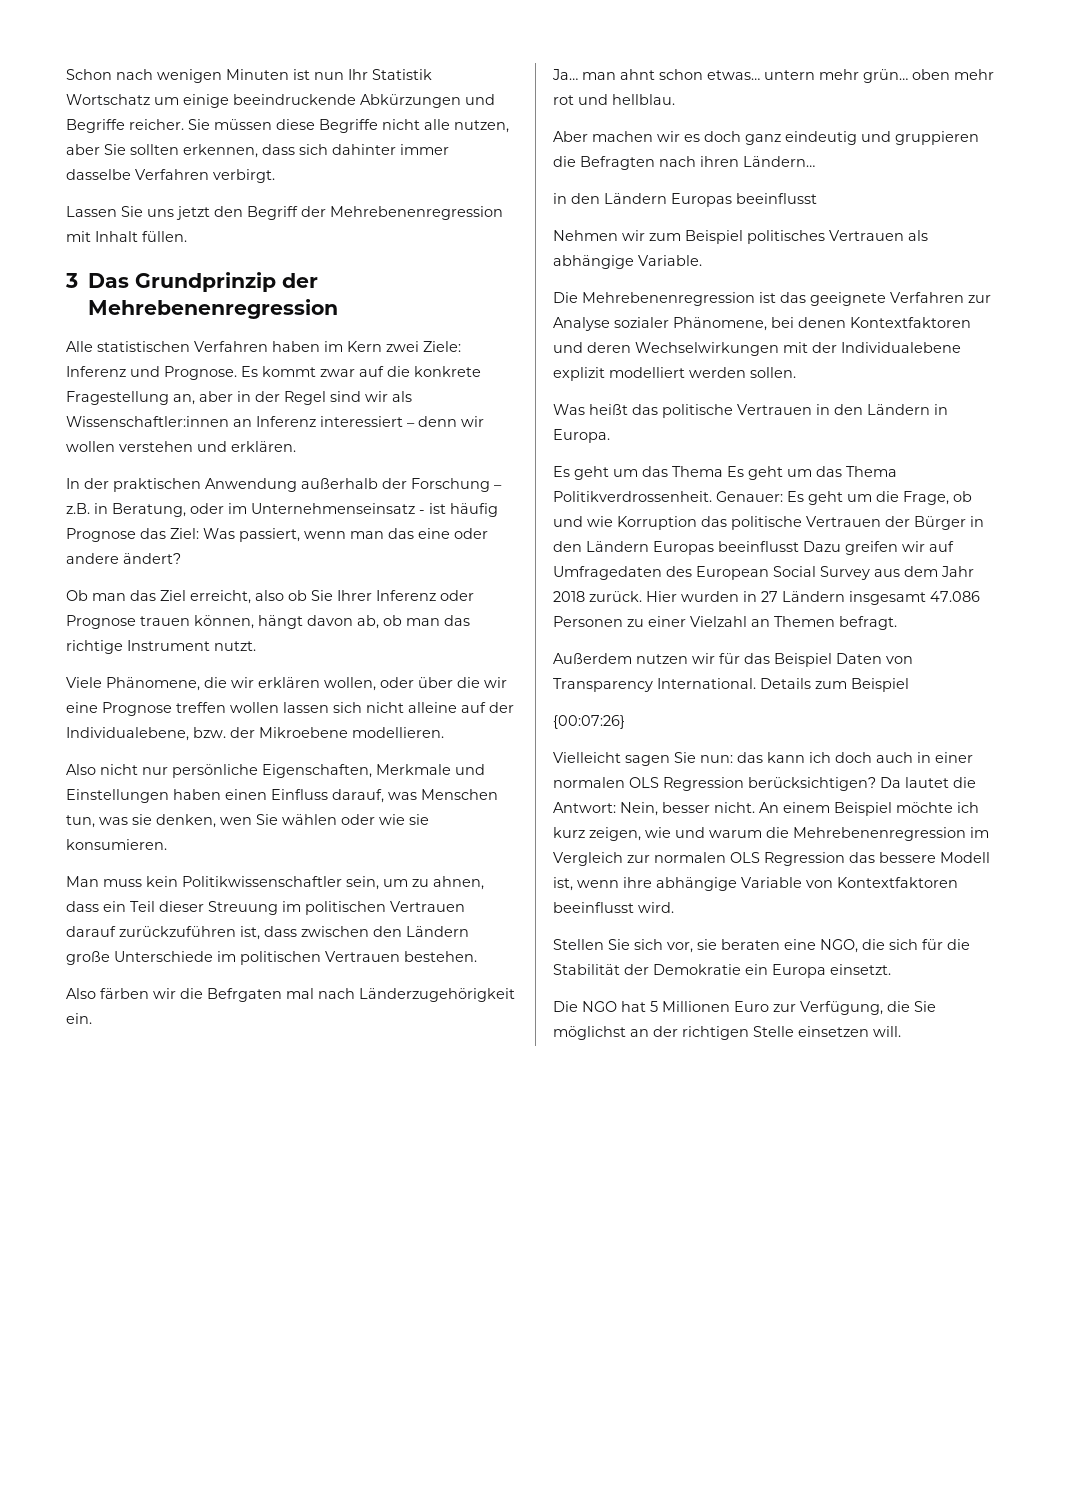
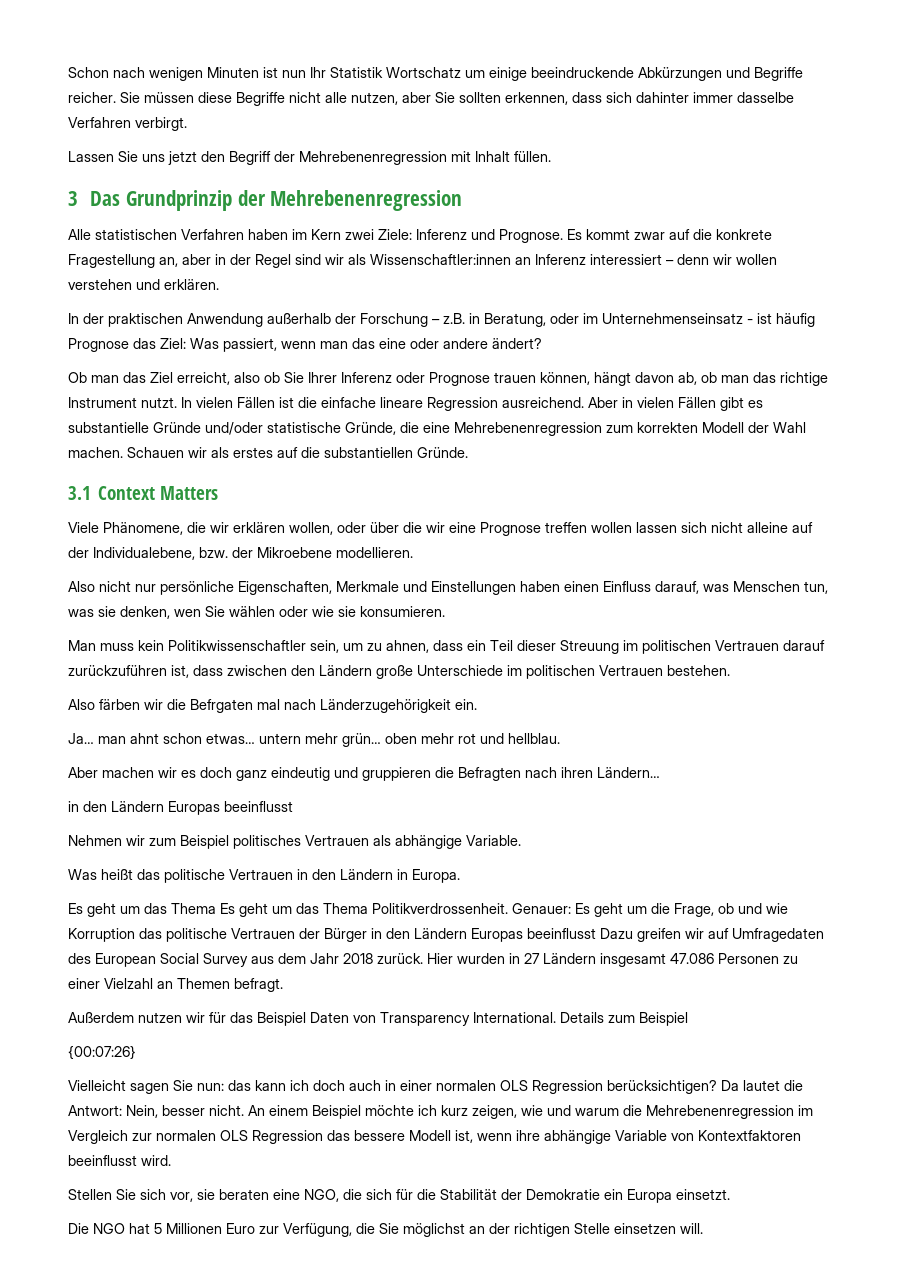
+ In vielen Fällen ist die einfache lineare Regression ausreichend. Aber in vielen Fällen gibt es substantielle Gründe und/oder statistische Gründe, die eine Mehrebenenregression zum korrekten Modell der Wahl machen. Schauen wir als erstes auf die substantiellen Gründe.
+ 3.1 Context Matters
- Die Mehrebenenregression ist das geeignete Verfahren zur Analyse sozialer Phänomene, bei denen Kontextfaktoren und deren Wechselwirkungen mit der Individualebene explizit modelliert werden sollen.

